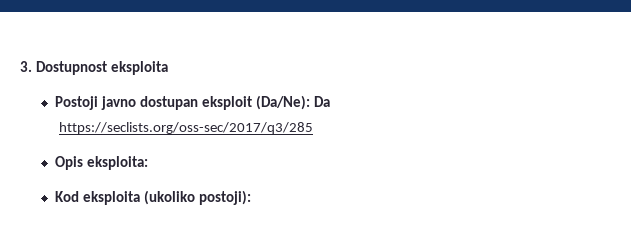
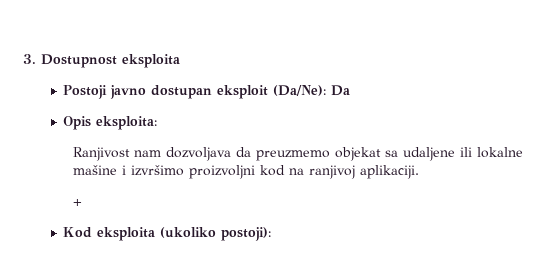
- https://seclists.org/oss-sec/2017/q3/285
+ Ranjivost nam dozvoljava da preuzmemo objekat sa udaljene ili lokalne mašine i izvršimo proizvoljni kod na ranjivoj aplikaciji.
+ +

